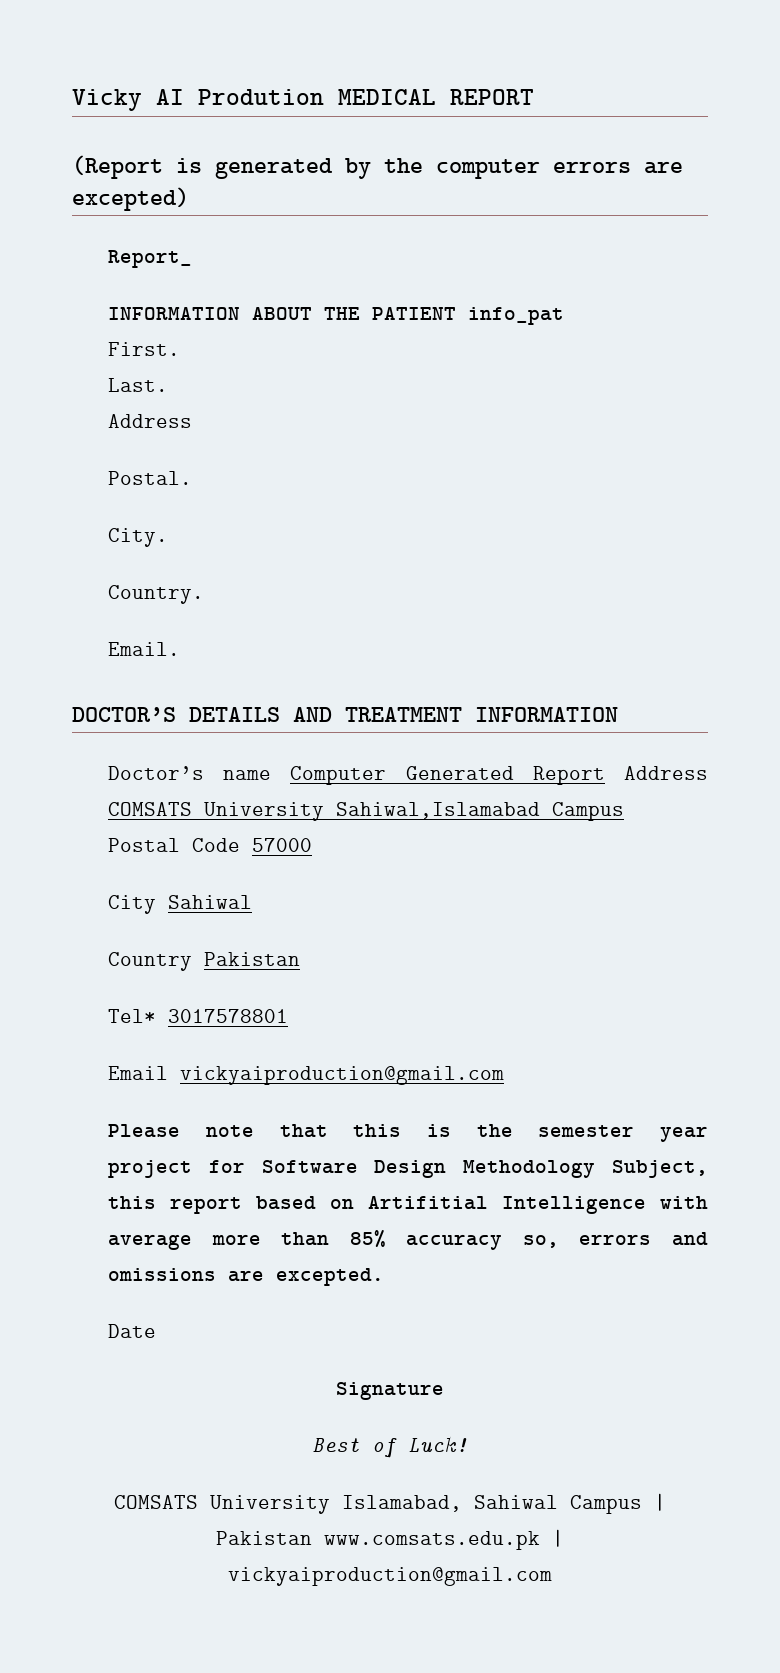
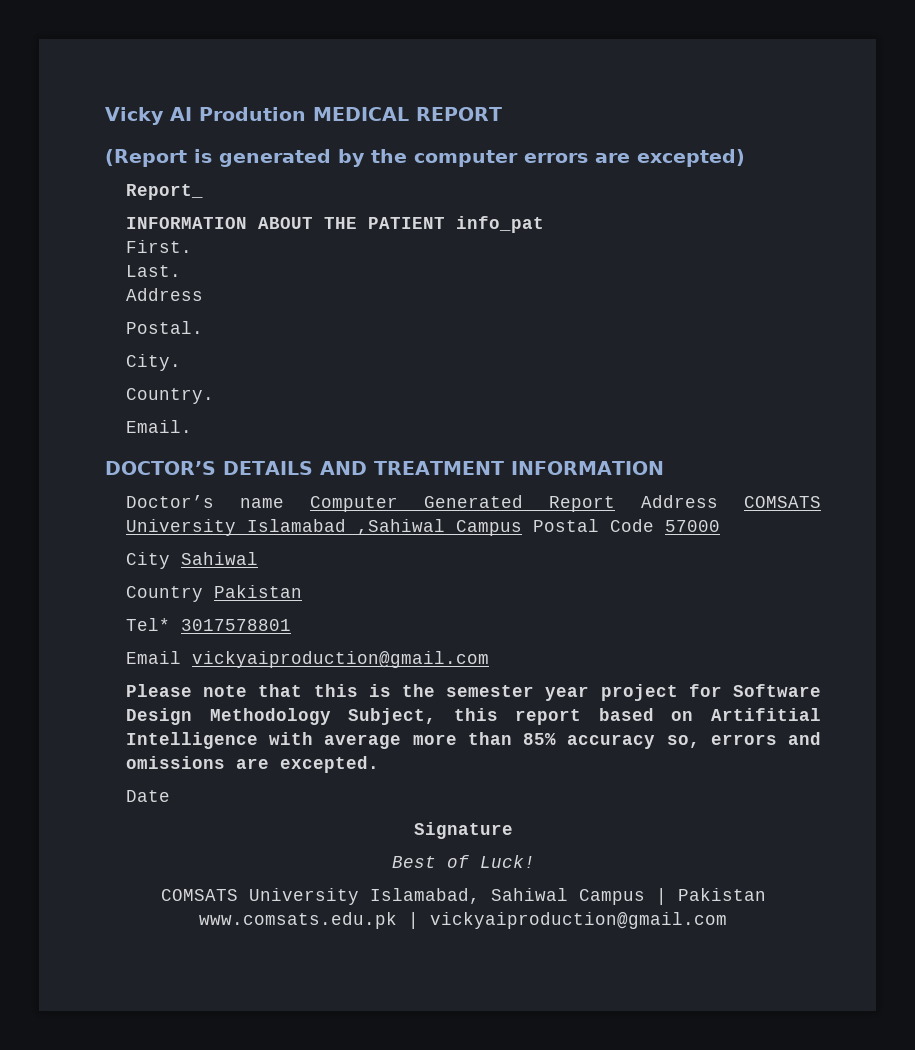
- Doctor’s name Computer Generated Report Address COMSATS University Sahiwal,Islamabad Campus Postal Code 57000
+ Doctor’s name Computer Generated Report Address COMSATS University Islamabad ,Sahiwal Campus Postal Code 57000

